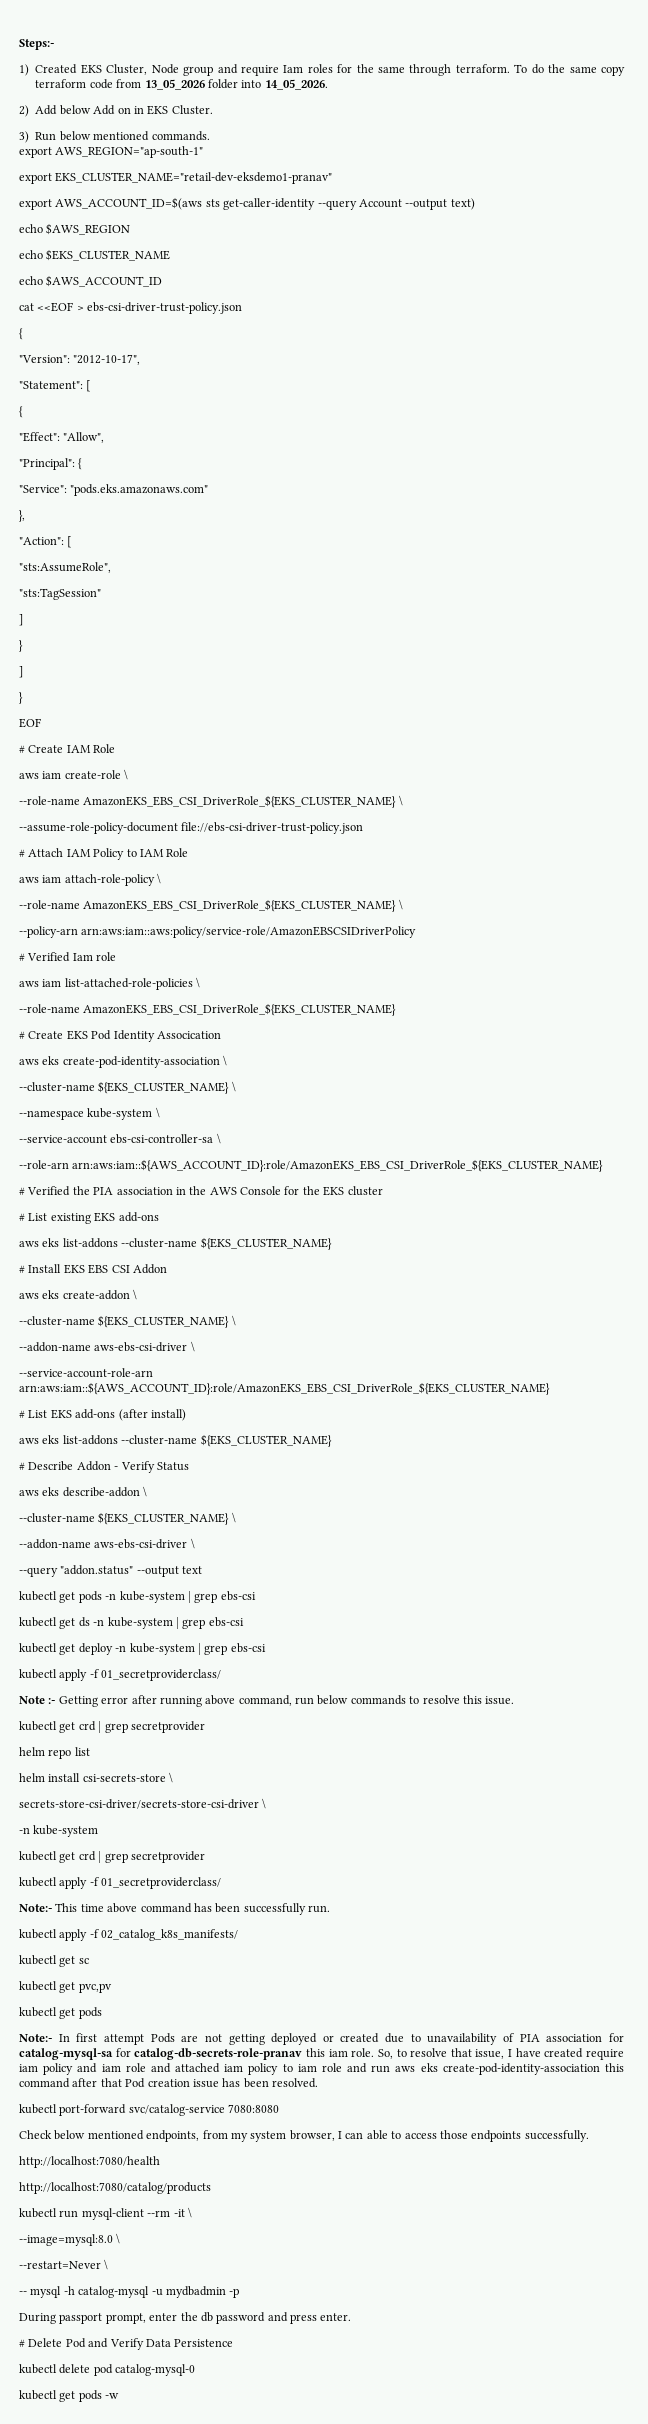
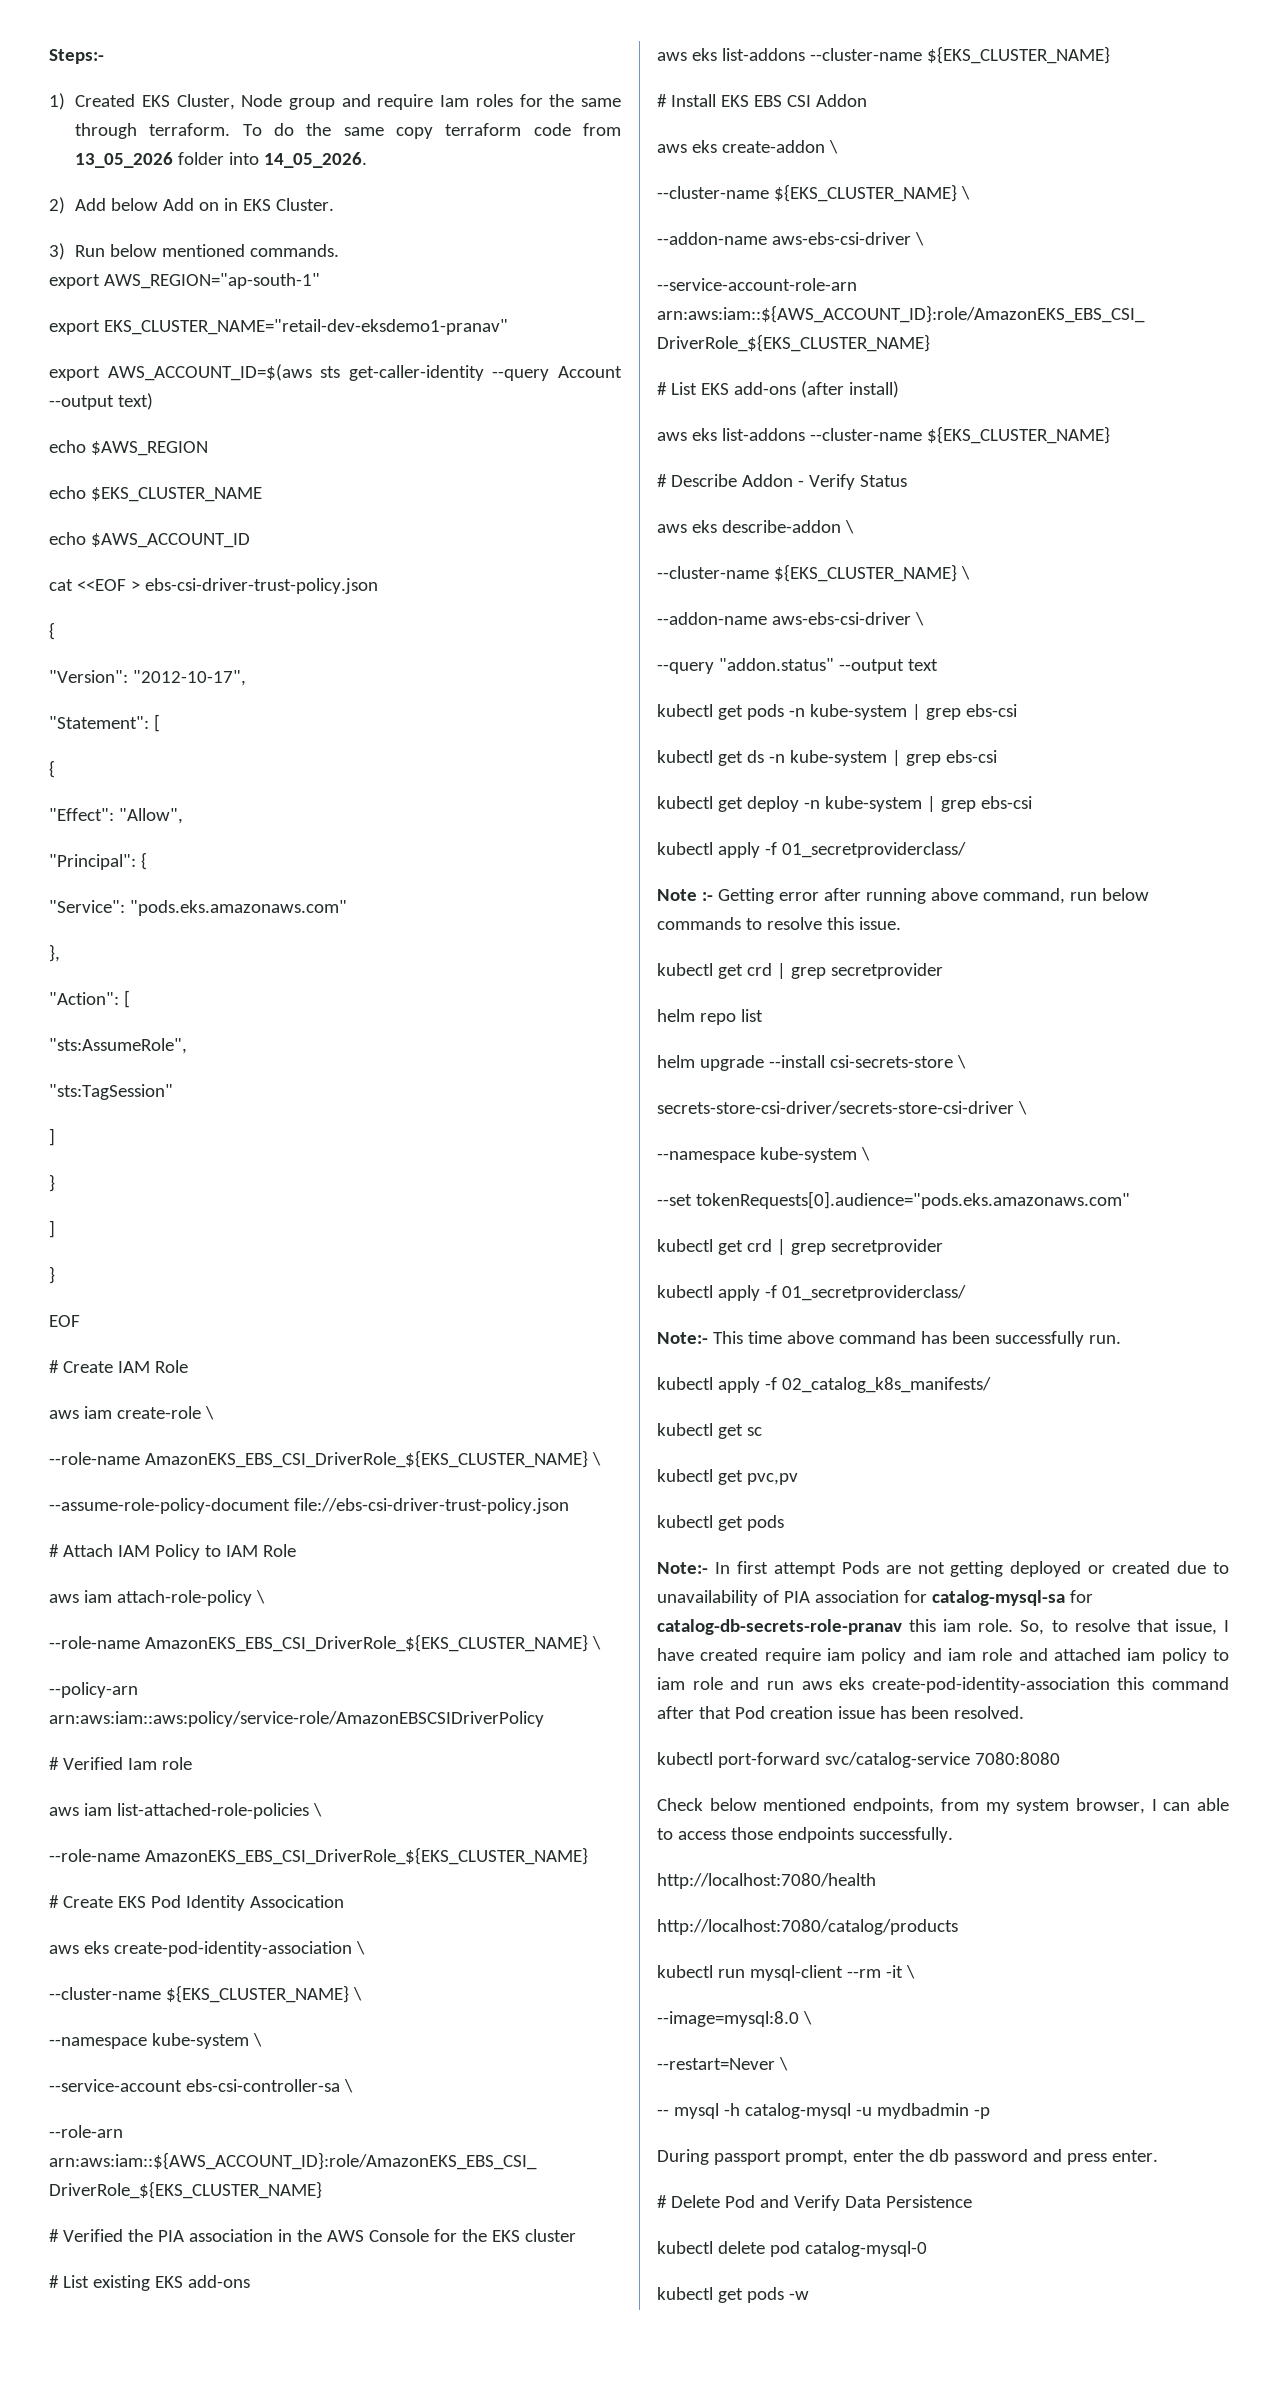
- helm install csi-secrets-store \
+ helm upgrade --install csi-secrets-store \
  secrets-store-csi-driver/secrets-store-csi-driver \
- -n kube-system
+ --namespace kube-system \
+ --set tokenRequests[0].audience="pods.eks.amazonaws.com"

